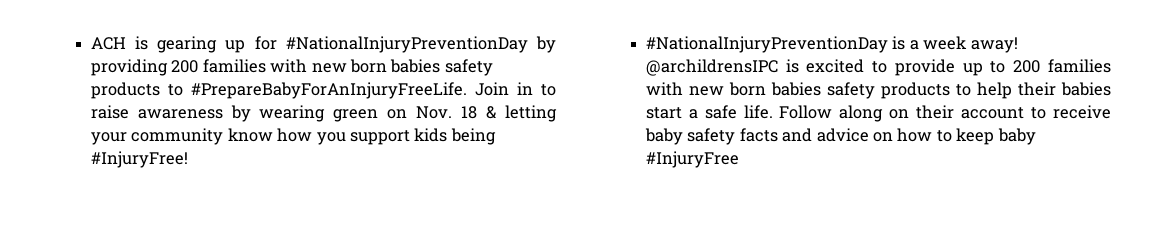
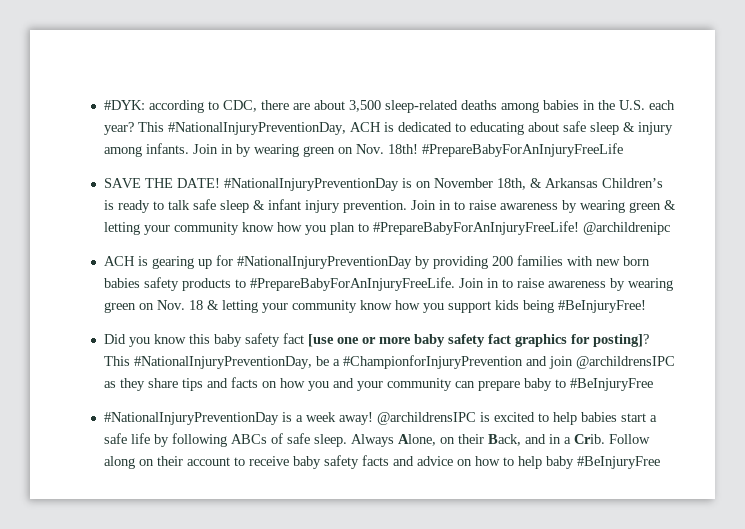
+ #DYK: according to CDC, there are about 3,500 sleep-related deaths among babies in the U.S. each year? This #NationalInjuryPreventionDay, ACH is dedicated to educating about safe sleep & injury among infants. Join in by wearing green on Nov. 18th! #PrepareBabyForAnInjuryFreeLife
+ SAVE THE DATE! #NationalInjuryPreventionDay is on November 18th, & Arkansas Children’s is ready to talk safe sleep & infant injury prevention. Join in to raise awareness by wearing green & letting your community know how you plan to #PrepareBabyForAnInjuryFreeLife! @archildrenipc
- Join in to raise awareness by wearing green on Nov. 18 & letting your community know how you support kids being #InjuryFree!
+ Join in to raise awareness by wearing green on Nov. 18 & letting your community know how you support kids being #BeInjuryFree!
+ Did you know this baby safety fact [use one or more baby safety fact graphics for posting]? This #NationalInjuryPreventionDay, be a #ChampionforInjuryPrevention and join @archildrensIPC as they share tips and facts on how you and your community can prepare baby to #BeInjuryFree
- @archildrensIPC is excited to provide up to 200 families with new born babies safety products to help their babies start a safe life.
+ @archildrensIPC is excited to help babies start a safe life by following ABCs of safe sleep. Always Alone, on their Back, and in a Crib.
- Follow along on their account to receive baby safety facts and advice on how to keep baby #InjuryFree
+ Follow along on their account to receive baby safety facts and advice on how to help baby #BeInjuryFree

